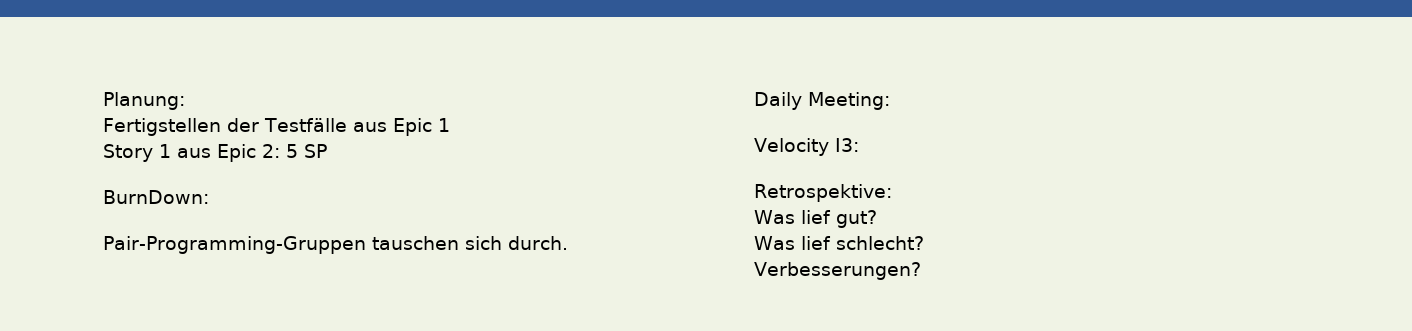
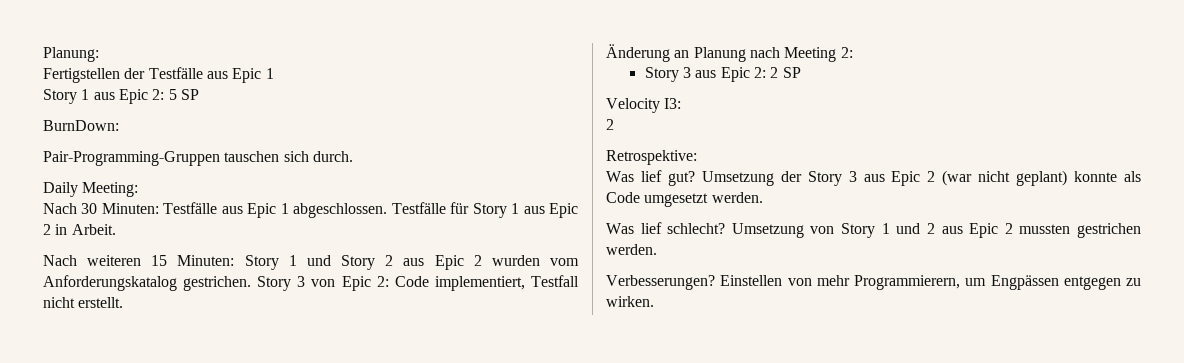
+ Nach 30 Minuten: Testfälle aus Epic 1 abgeschlossen. Testfälle für Story 1 aus Epic 2 in Arbeit.
+ Nach weiteren 15 Minuten: Story 1 und Story 2 aus Epic 2 wurden vom Anforderungskatalog gestrichen. Story 3 von Epic 2: Code implementiert, Testfall nicht erstellt.
+ Änderung an Planung nach Meeting 2:
+ Story 3 aus Epic 2: 2 SP
  Velocity I3:
+ 2
- Was lief gut?
- Was lief schlecht?
- Verbesserungen?
+ Was lief gut? Umsetzung der Story 3 aus Epic 2 (war nicht geplant) konnte als Code umgesetzt werden.
+ Was lief schlecht? Umsetzung von Story 1 und 2 aus Epic 2 mussten gestrichen werden.
+ Verbesserungen? Einstellen von mehr Programmierern, um Engpässen entgegen zu wirken.

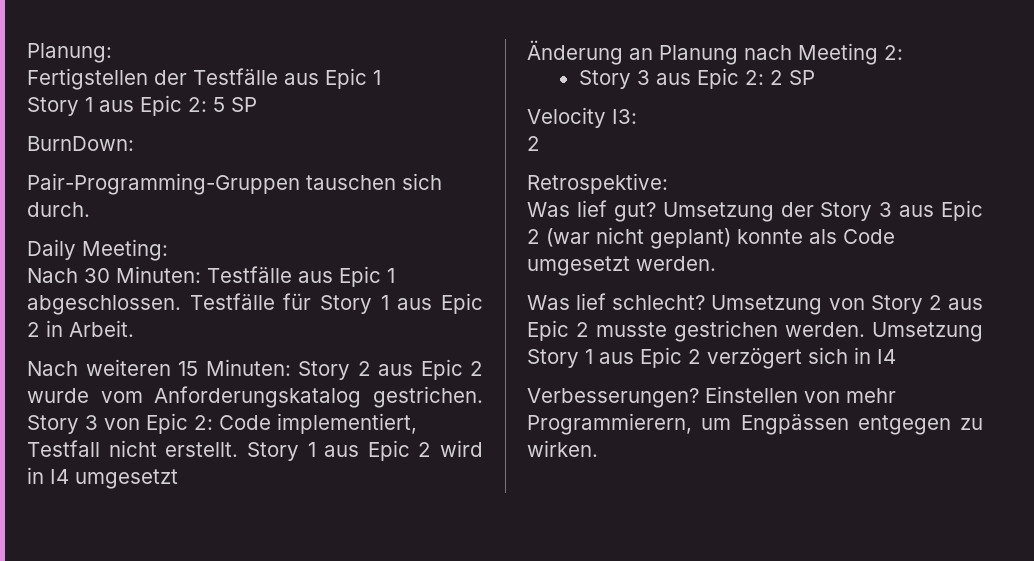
- Nach weiteren 15 Minuten: Story 1 und Story 2 aus Epic 2 wurden vom Anforderungskatalog gestrichen.
+ Nach weiteren 15 Minuten: Story 2 aus Epic 2 wurde vom Anforderungskatalog gestrichen.
+ Story 1 aus Epic 2 wird in I4 umgesetzt
- Umsetzung von Story 1 und 2 aus Epic 2 mussten gestrichen werden.
+ Umsetzung von Story 2 aus Epic 2 musste gestrichen werden. Umsetzung Story 1 aus Epic 2 verzögert sich in I4

